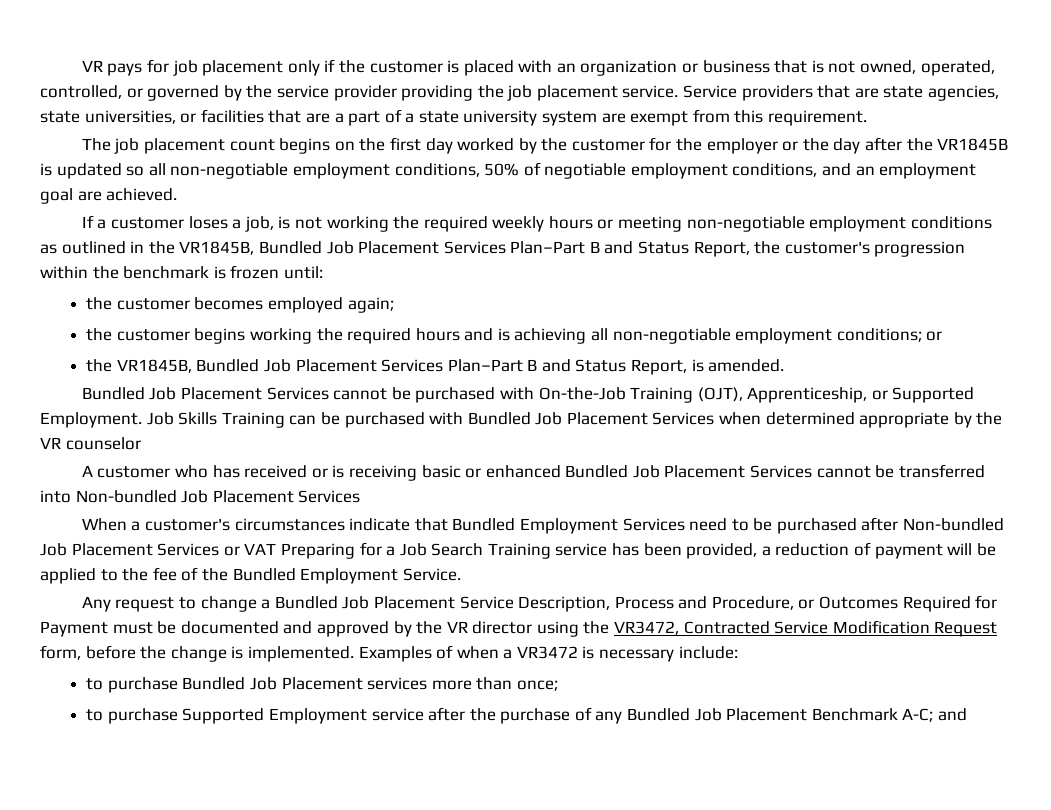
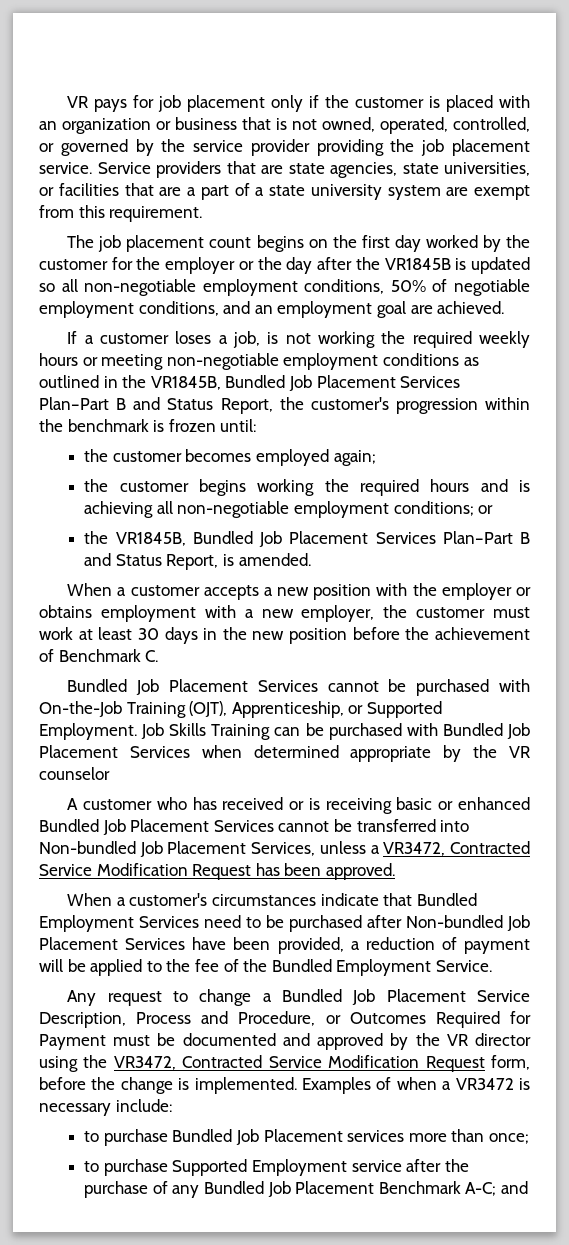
+ When a customer accepts a new position with the employer or obtains employment with a new employer, the customer must work at least 30 days in the new position before the achievement of Benchmark C.
- A customer who has received or is receiving basic or enhanced Bundled Job Placement Services cannot be transferred into Non-bundled Job Placement Services
+ A customer who has received or is receiving basic or enhanced Bundled Job Placement Services cannot be transferred into Non-bundled Job Placement Services, unless a VR3472, Contracted Service Modification Request has been approved.
- When a customer's circumstances indicate that Bundled Employment Services need to be purchased after Non-bundled Job Placement Services or VAT Preparing for a Job Search Training service has been provided, a reduction of payment will be applied to the fee of the Bundled Employment Service.
+ When a customer's circumstances indicate that Bundled Employment Services need to be purchased after Non-bundled Job Placement Services have been provided, a reduction of payment will be applied to the fee of the Bundled Employment Service.

